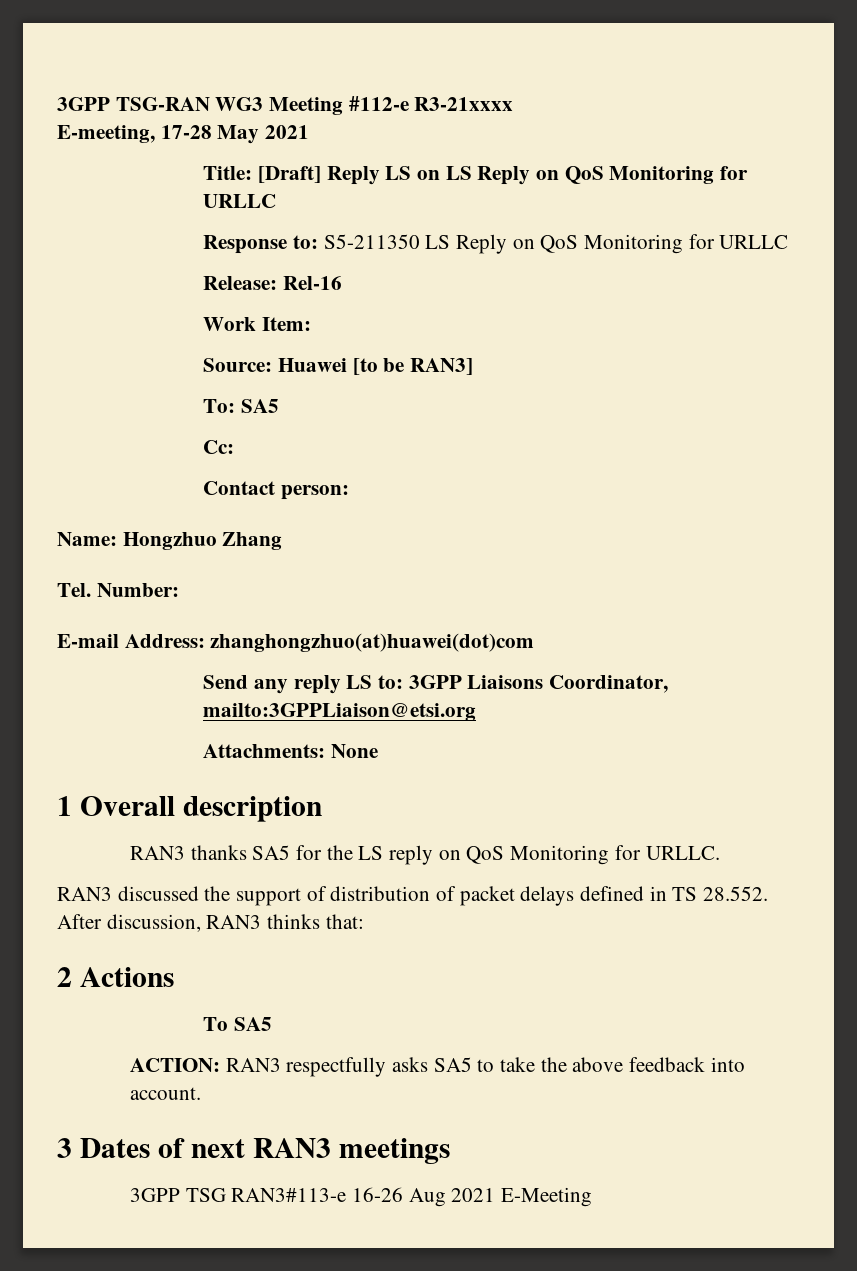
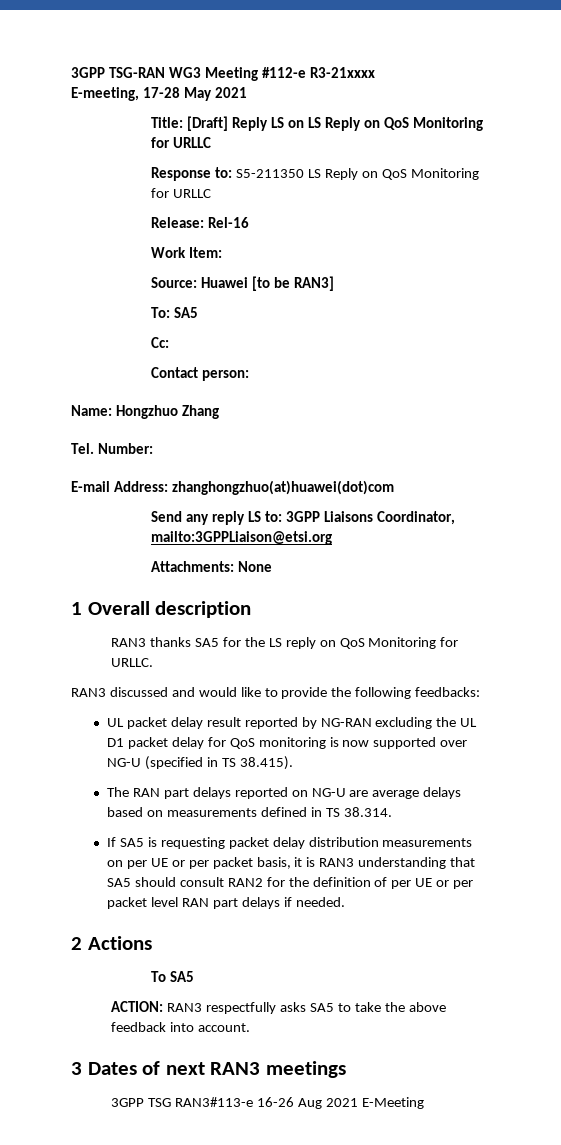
- RAN3 discussed the support of distribution of packet delays defined in TS 28.552. After discussion, RAN3 thinks that:
+ RAN3 discussed and would like to provide the following feedbacks:
+ UL packet delay result reported by NG-RAN excluding the UL D1 packet delay for QoS monitoring is now supported over NG-U (specified in TS 38.415).
+ The RAN part delays reported on NG-U are average delays based on measurements defined in TS 38.314.
+ If SA5 is requesting packet delay distribution measurements on per UE or per packet basis, it is RAN3 understanding that SA5 should consult RAN2 for the definition of per UE or per packet level RAN part delays if needed.

